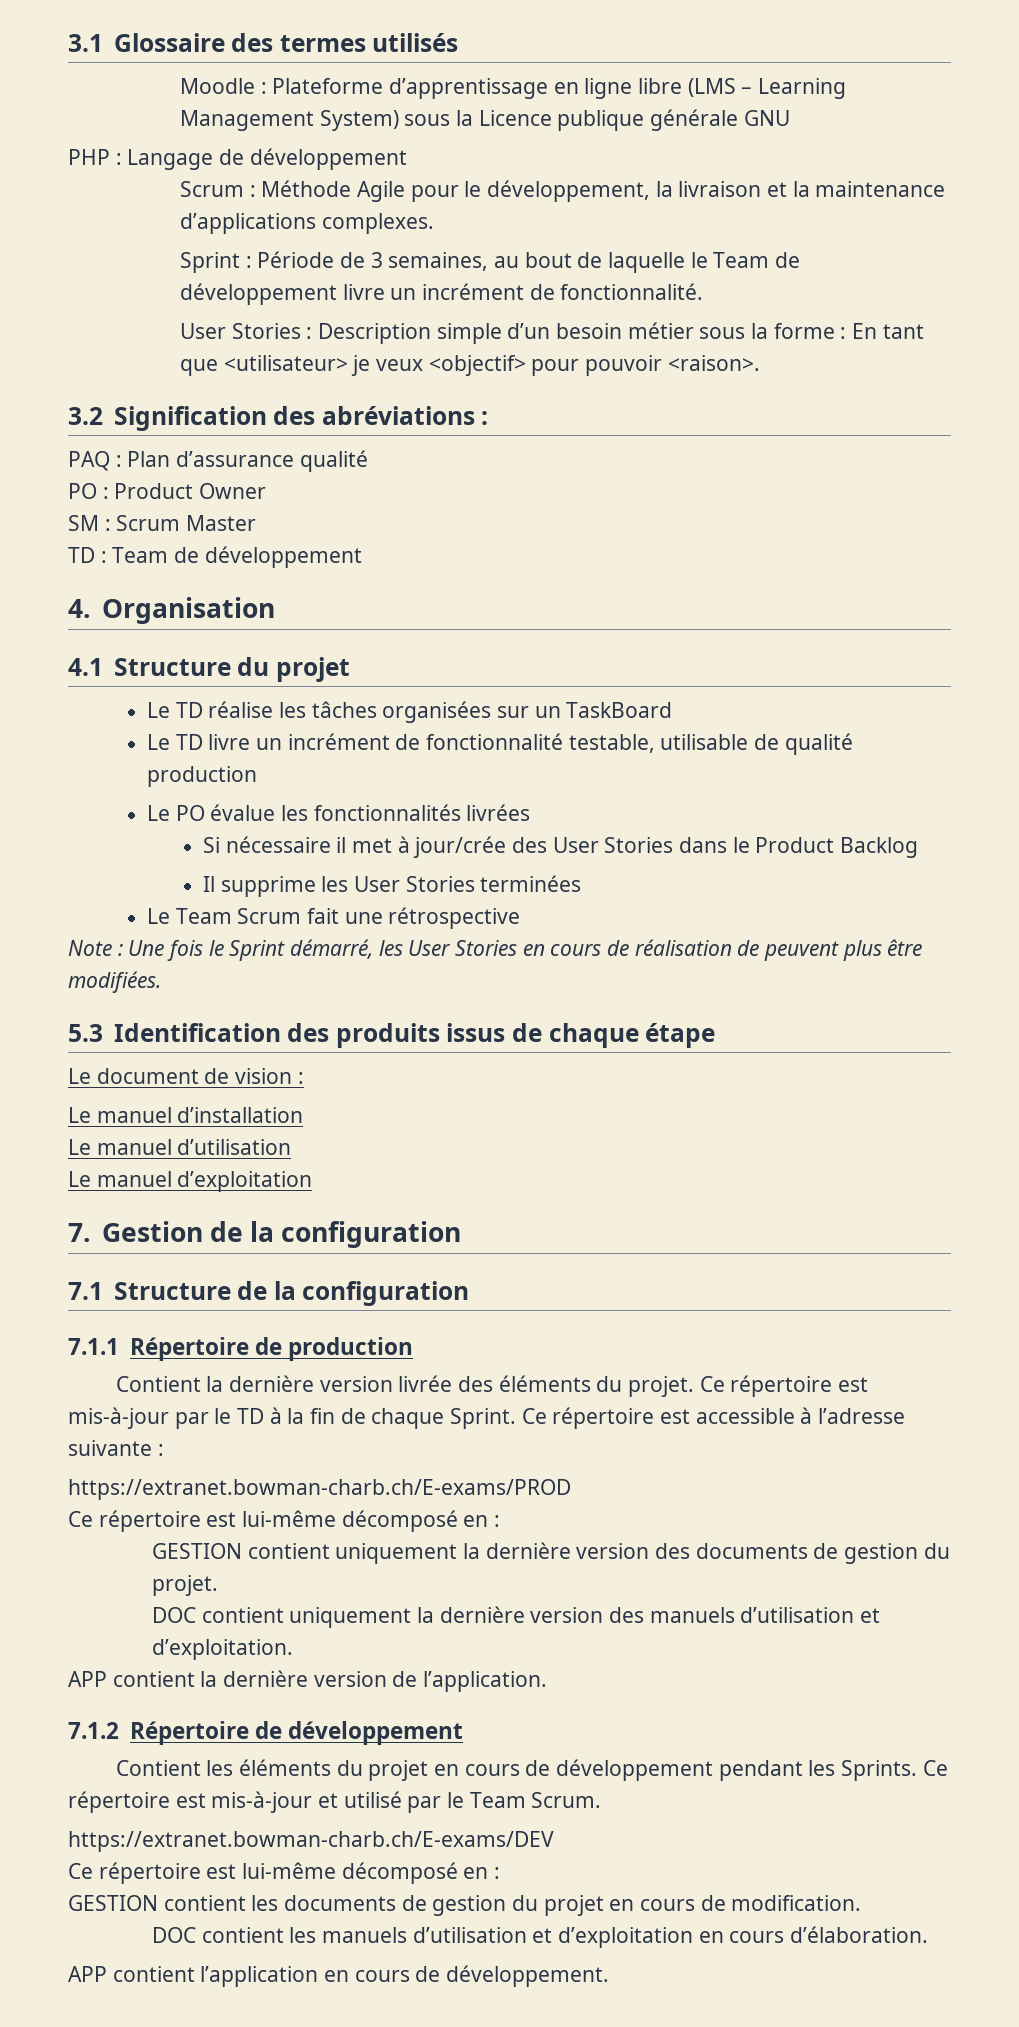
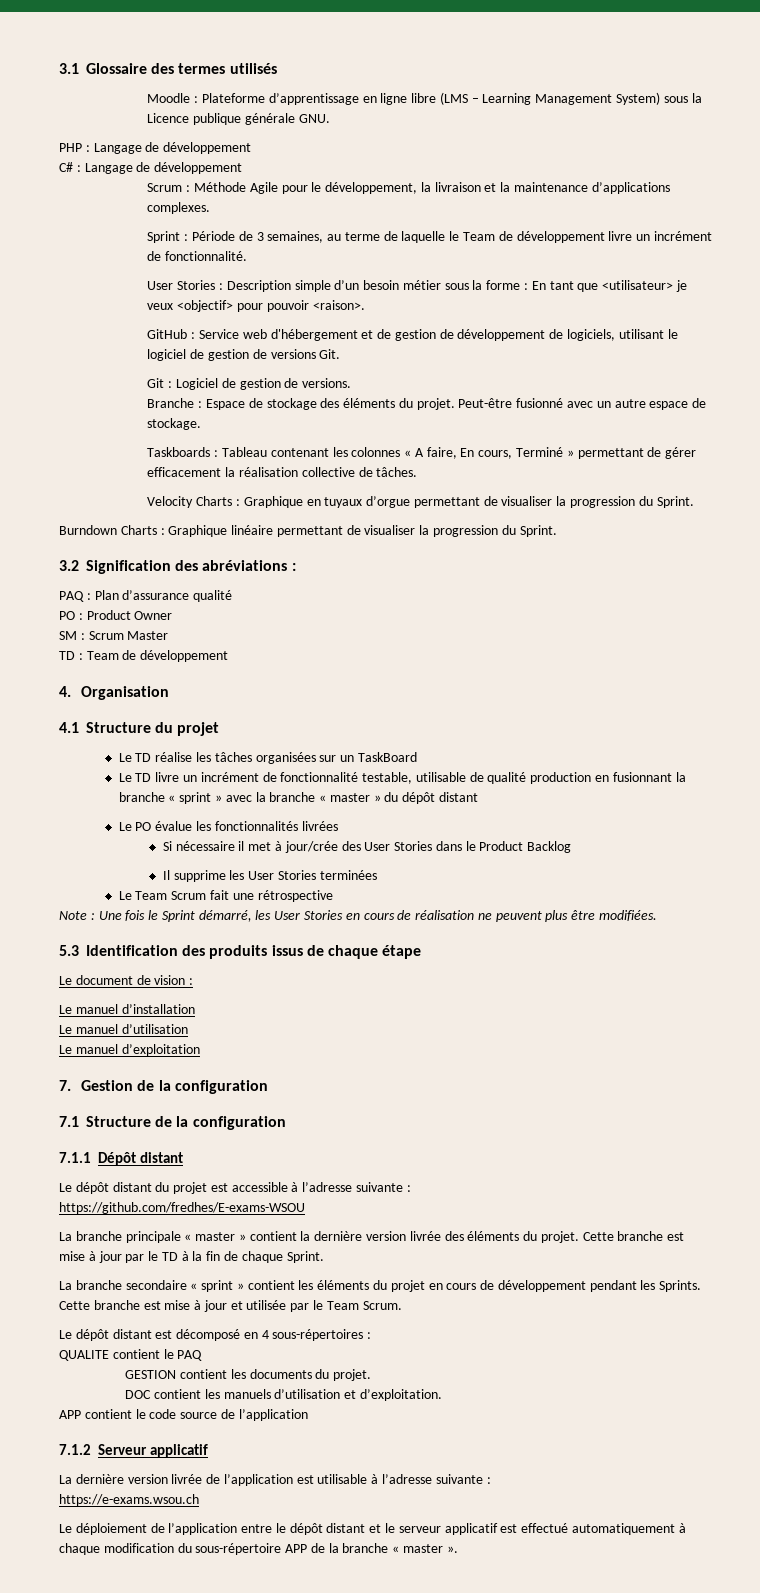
- Moodle : Plateforme d’apprentissage en ligne libre (LMS – Learning Management System) sous la Licence publique générale GNU
+ Moodle : Plateforme d’apprentissage en ligne libre (LMS – Learning Management System) sous la Licence publique générale GNU.
+ C# : Langage de développement
- Sprint : Période de 3 semaines, au bout de laquelle le Team de développement livre un incrément de fonctionnalité.
+ Sprint : Période de 3 semaines, au terme de laquelle le Team de développement livre un incrément de fonctionnalité.
+ GitHub : Service web d'hébergement et de gestion de développement de logiciels, utilisant le logiciel de gestion de versions Git.
+ Git : Logiciel de gestion de versions.
+ Branche : Espace de stockage des éléments du projet. Peut-être fusionné avec un autre espace de stockage.
+ Taskboards : Tableau contenant les colonnes « A faire, En cours, Terminé » permettant de gérer efficacement la réalisation collective de tâches.
+ Velocity Charts : Graphique en tuyaux d’orgue permettant de visualiser la progression du Sprint.
+ Burndown Charts : Graphique linéaire permettant de visualiser la progression du Sprint.
- Le TD livre un incrément de fonctionnalité testable, utilisable de qualité production
+ Le TD livre un incrément de fonctionnalité testable, utilisable de qualité production en fusionnant la branche « sprint » avec la branche « master » du dépôt distant
- Note : Une fois le Sprint démarré, les User Stories en cours de réalisation de peuvent plus être modifiées.
+ Note : Une fois le Sprint démarré, les User Stories en cours de réalisation ne peuvent plus être modifiées.
- 7.1.1 Répertoire de production
- Contient la dernière version livrée des éléments du projet.
+ 7.1.1 Dépôt distant
+ Le dépôt distant du projet est accessible à l’adresse suivante :
+ https://github.com/fredhes/E-exams-WSOU
+ La branche principale « master » contient la dernière version livrée des éléments du projet.
- Ce répertoire est mis-à-jour par le TD à la fin de chaque Sprint. Ce répertoire est accessible à l’adresse suivante :
- https://extranet.bowman-charb.ch/E-exams/PROD
- Ce répertoire est lui-même décomposé en :
- GESTION contient uniquement la dernière version des documents de gestion du projet.
- DOC contient uniquement la dernière version des manuels d’utilisation et d’exploitation.
- APP contient la dernière version de l’application.
- 7.1.2 Répertoire de développement
- Contient les éléments du projet en cours de développement pendant les Sprints.
+ Cette branche est mise à jour par le TD à la fin de chaque Sprint.
+ La branche secondaire « sprint » contient les éléments du projet en cours de développement pendant les Sprints.
- Ce répertoire est mis-à-jour et utilisé par le Team Scrum.
- https://extranet.bowman-charb.ch/E-exams/DEV
- Ce répertoire est lui-même décomposé en :
- GESTION contient les documents de gestion du projet en cours de modification.
+ Cette branche est mise à jour et utilisée par le Team Scrum.
+ Le dépôt distant est décomposé en 4 sous-répertoires :
+ QUALITE contient le PAQ
+ GESTION contient les documents du projet.
- DOC contient les manuels d’utilisation et d’exploitation en cours d’élaboration.
- APP contient l’application en cours de développement.
+ DOC contient les manuels d’utilisation et d’exploitation.
+ APP contient le code source de l’application
+ 7.1.2 Serveur applicatif
+ La dernière version livrée de l’application est utilisable à l’adresse suivante :
+ https://e-exams.wsou.ch
+ Le déploiement de l’application entre le dépôt distant et le serveur applicatif est effectué automatiquement à chaque modification du sous-répertoire APP de la branche « master ».

